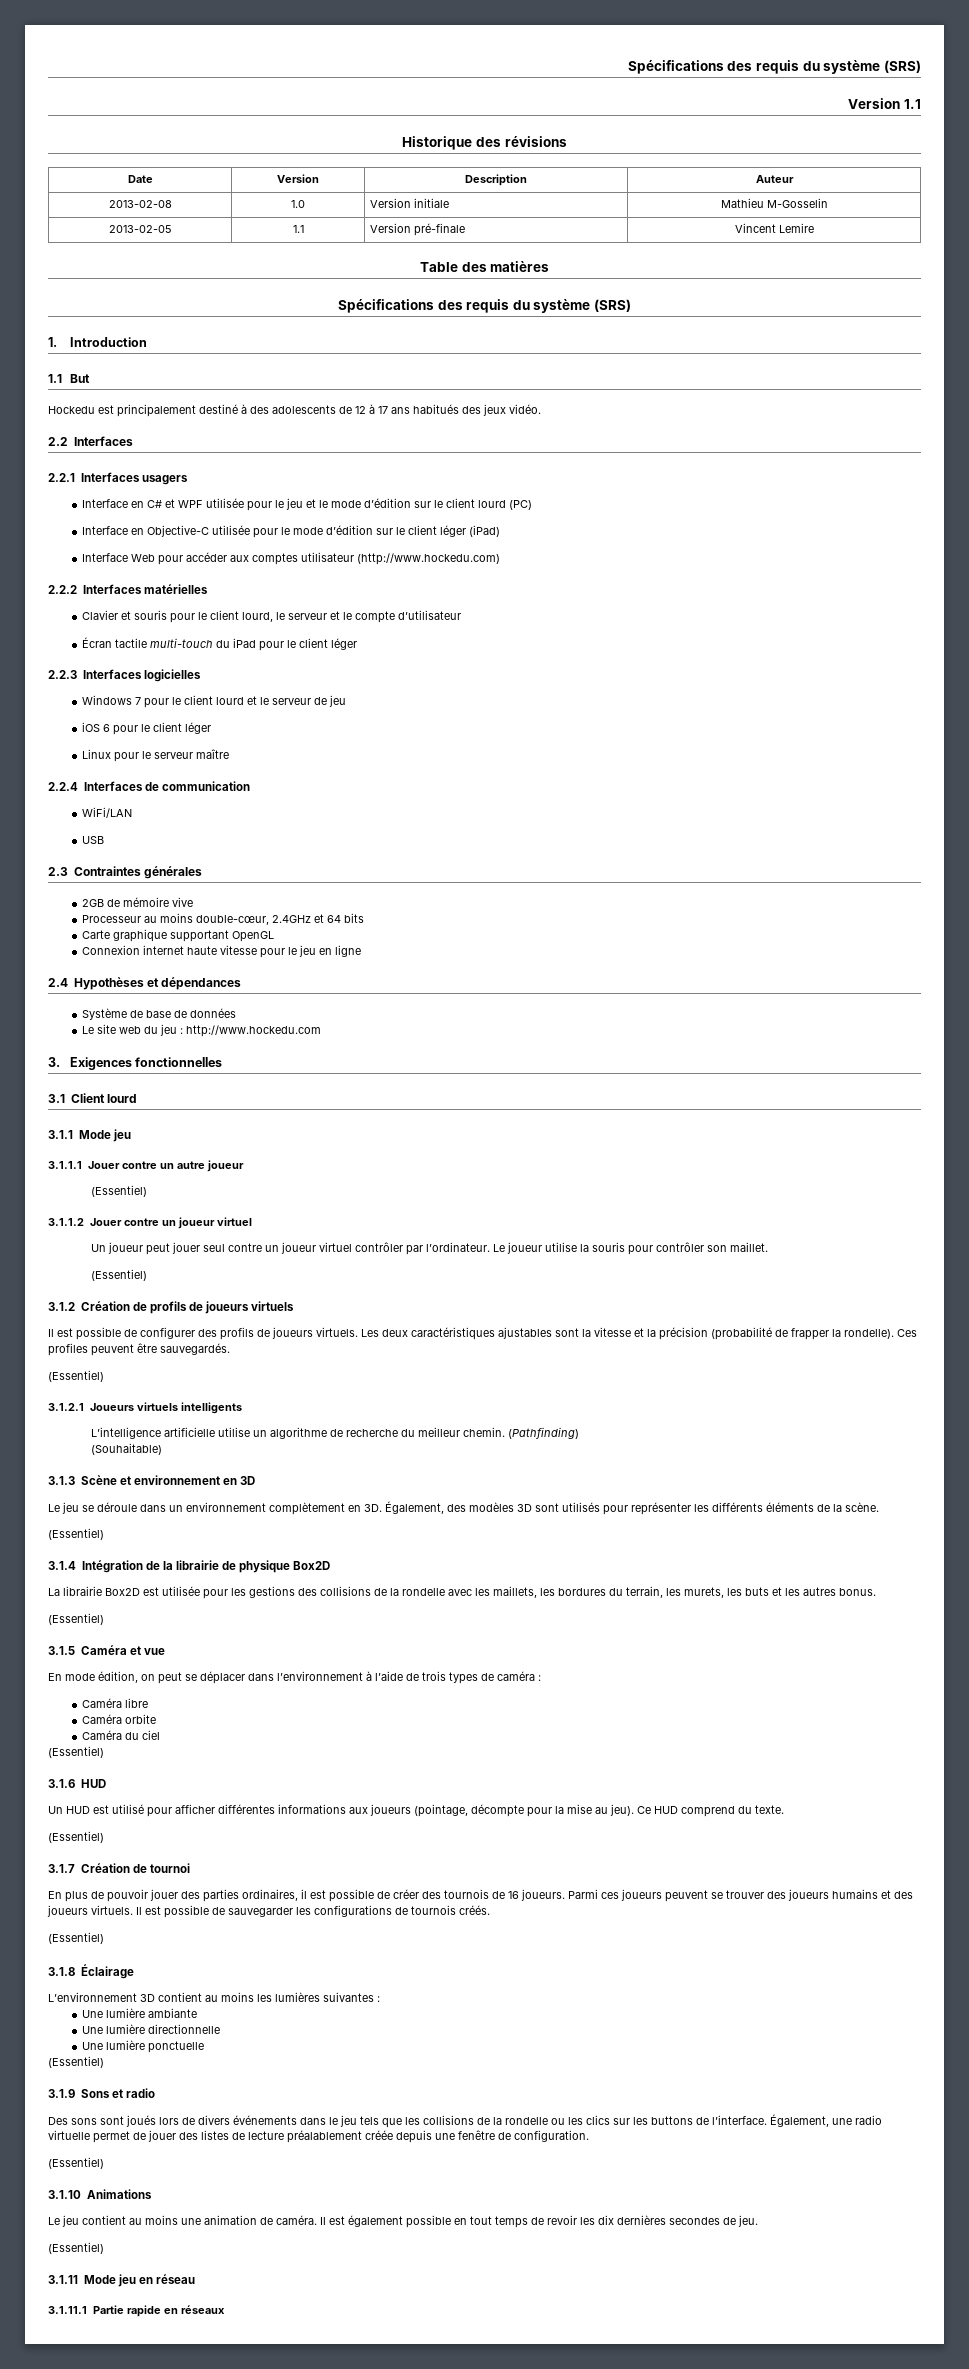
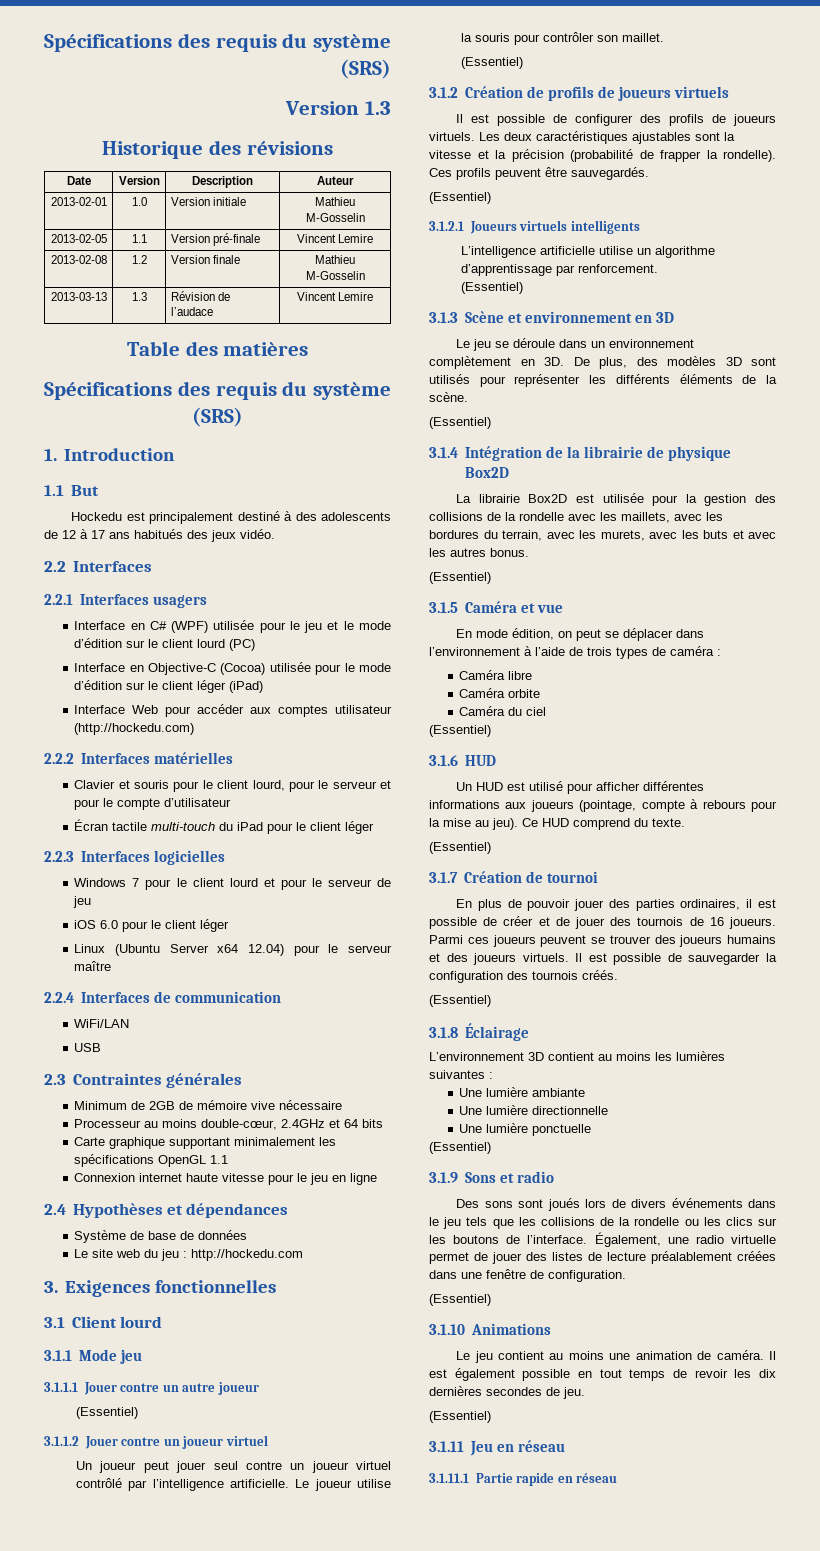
- Version 1.1
+ Version 1.3
- 2013-02-08 | 1.0 | Version initiale | Mathieu M-Gosselin
+ 2013-02-01 | 1.0 | Version initiale | Mathieu M-Gosselin
+ 2013-02-08 | 1.2 | Version finale | Mathieu M-Gosselin
+ 2013-03-13 | 1.3 | Révision de l’audace | Vincent Lemire
- Interface en C# et WPF utilisée pour le jeu et le mode d’édition sur le client lourd (PC)
+ Interface en C# (WPF) utilisée pour le jeu et le mode d’édition sur le client lourd (PC)
- Interface en Objective-C utilisée pour le mode d’édition sur le client léger (iPad)
+ Interface en Objective-C (Cocoa) utilisée pour le mode d’édition sur le client léger (iPad)
- Interface Web pour accéder aux comptes utilisateur (http://www.hockedu.com)
+ Interface Web pour accéder aux comptes utilisateur (http://hockedu.com)
- Clavier et souris pour le client lourd, le serveur et le compte d’utilisateur
+ Clavier et souris pour le client lourd, pour le serveur et pour le compte d’utilisateur
- Windows 7 pour le client lourd et le serveur de jeu
+ Windows 7 pour le client lourd et pour le serveur de jeu
- iOS 6 pour le client léger
+ iOS 6.0 pour le client léger
- Linux pour le serveur maître
+ Linux (Ubuntu Server x64 12.04) pour le serveur maître
- 2GB de mémoire vive
+ Minimum de 2GB de mémoire vive nécessaire
- Carte graphique supportant OpenGL
+ Carte graphique supportant minimalement les spécifications OpenGL 1.1
- Le site web du jeu : http://www.hockedu.com
+ Le site web du jeu : http://hockedu.com
- Un joueur peut jouer seul contre un joueur virtuel contrôler par l’ordinateur.
+ Un joueur peut jouer seul contre un joueur virtuel contrôlé par l’intelligence artificielle.
- Ces profiles peuvent être sauvegardés.
+ Ces profils peuvent être sauvegardés.
- L’intelligence artificielle utilise un algorithme de recherche du meilleur chemin. (Pathfinding)
- (Souhaitable)
+ L’intelligence artificielle utilise un algorithme d’apprentissage par renforcement.
+ (Essentiel)
- Également, des modèles 3D sont utilisés pour représenter les différents éléments de la scène.
+ De plus, des modèles 3D sont utilisés pour représenter les différents éléments de la scène.
- La librairie Box2D est utilisée pour les gestions des collisions de la rondelle avec les maillets, les bordures du terrain, les murets, les buts et les autres bonus.
+ La librairie Box2D est utilisée pour la gestion des collisions de la rondelle avec les maillets, avec les bordures du terrain, avec les murets, avec les buts et avec les autres bonus.
- Un HUD est utilisé pour afficher différentes informations aux joueurs (pointage, décompte pour la mise au jeu).
+ Un HUD est utilisé pour afficher différentes informations aux joueurs (pointage, compte à rebours pour la mise au jeu).
- En plus de pouvoir jouer des parties ordinaires, il est possible de créer des tournois de 16 joueurs.
+ En plus de pouvoir jouer des parties ordinaires, il est possible de créer et de jouer des tournois de 16 joueurs.
- Il est possible de sauvegarder les configurations de tournois créés.
+ Il est possible de sauvegarder la configuration des tournois créés.
- Des sons sont joués lors de divers événements dans le jeu tels que les collisions de la rondelle ou les clics sur les buttons de l’interface.
+ Des sons sont joués lors de divers événements dans le jeu tels que les collisions de la rondelle ou les clics sur les boutons de l’interface.
- Également, une radio virtuelle permet de jouer des listes de lecture préalablement créée depuis une fenêtre de configuration.
+ Également, une radio virtuelle permet de jouer des listes de lecture préalablement créées dans une fenêtre de configuration.
- 3.1.11 Mode jeu en réseau
+ 3.1.11 Jeu en réseau
- 3.1.11.1 Partie rapide en réseaux
+ 3.1.11.1 Partie rapide en réseau

